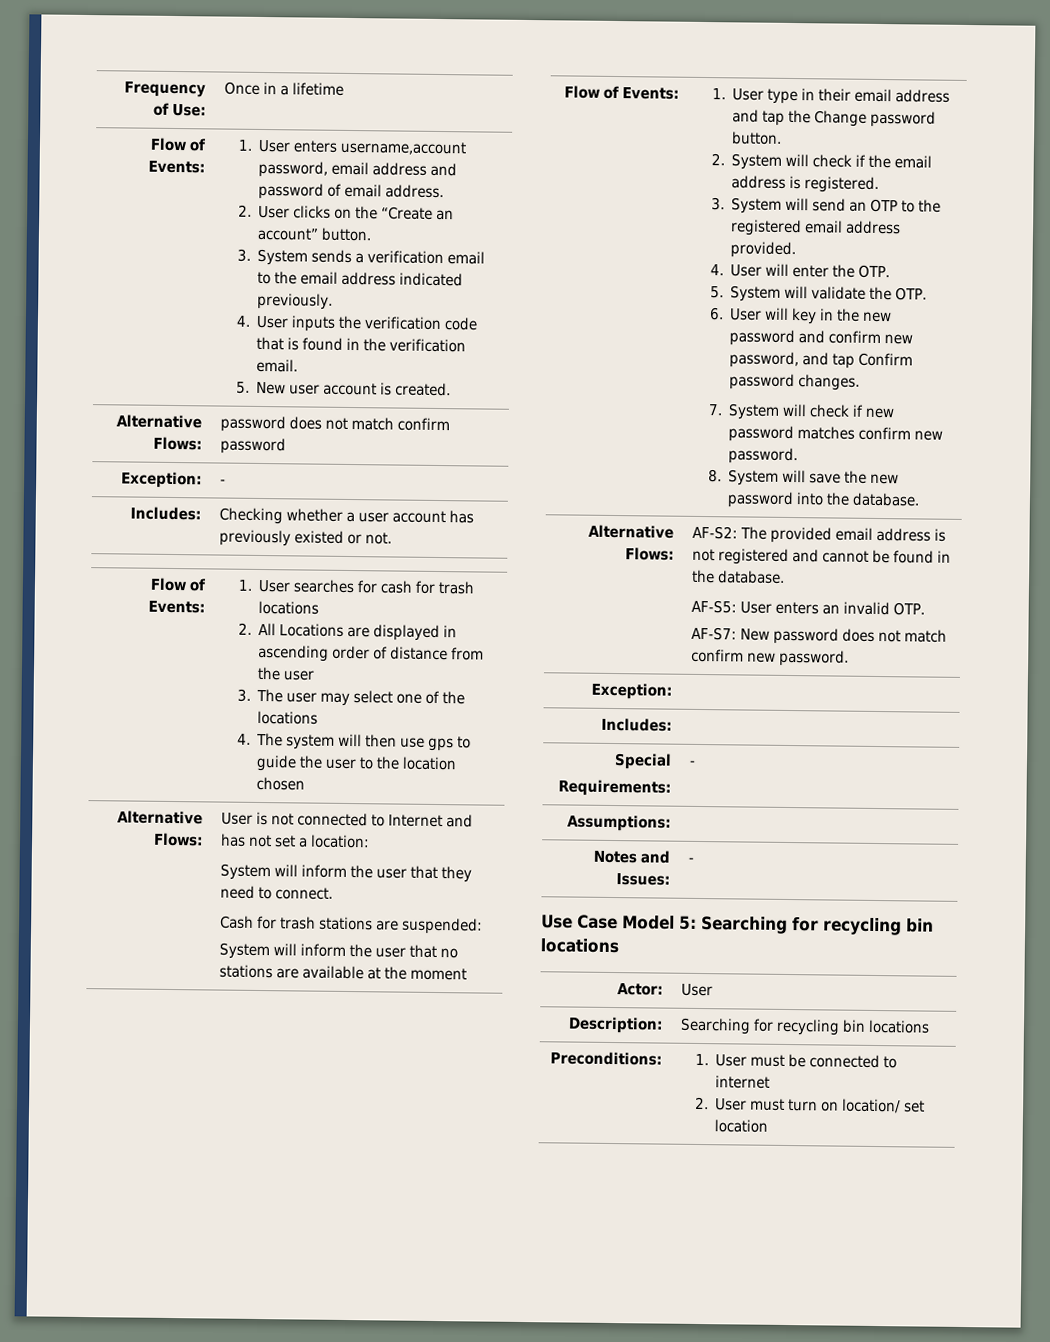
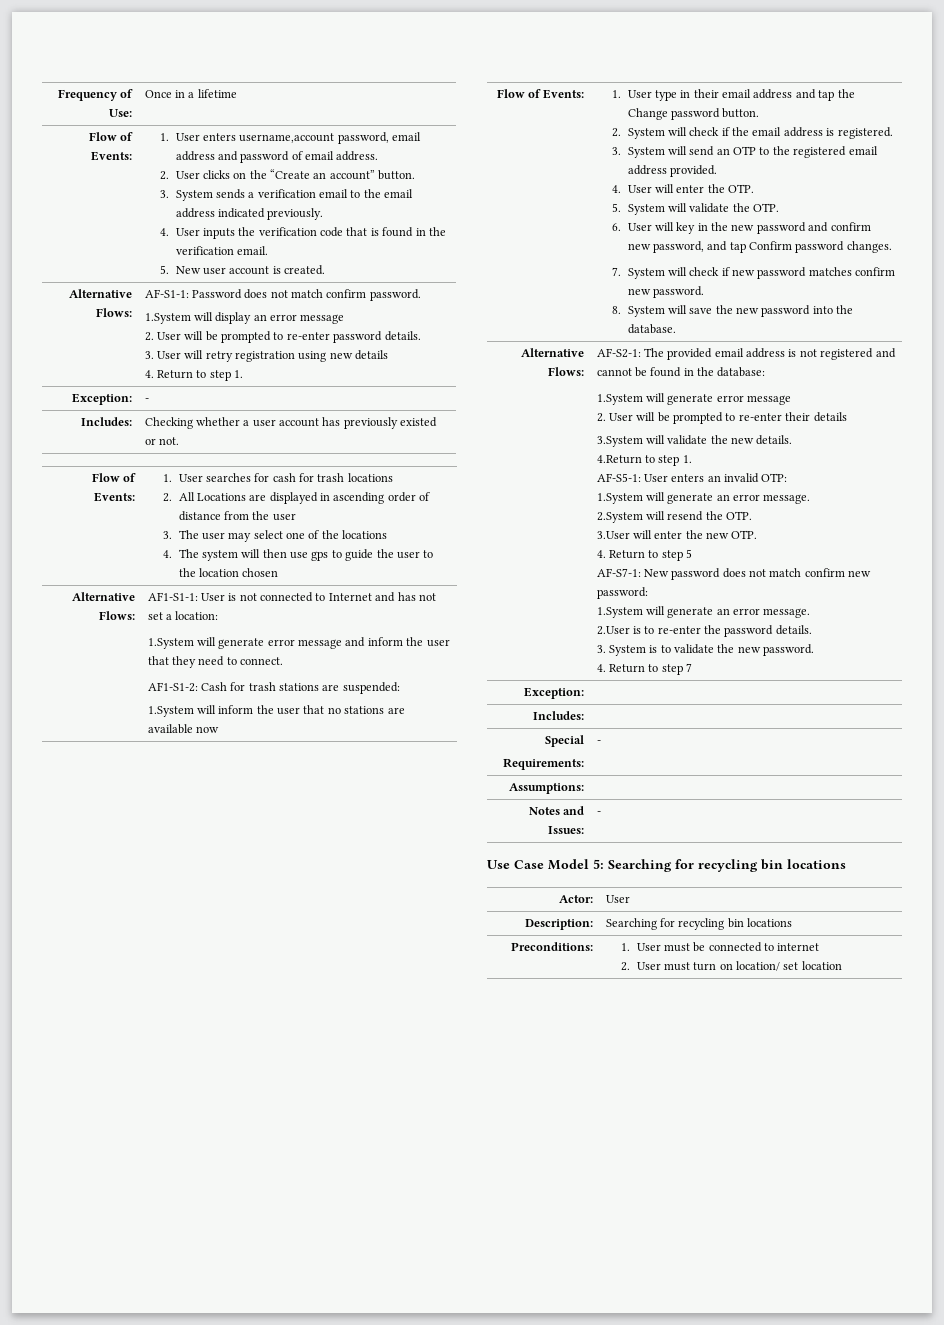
- Alternative Flows: | password does not match confirm password
+ Alternative Flows: | AF-S1-1: Password does not match confirm password.
+ 1.System will display an error message
+ 2. User will be prompted to re-enter password details.
+ 3. User will retry registration using new details
+ 4. Return to step 1.
- User is not connected to Internet and has not set a location:
+ AF1-S1-1: User is not connected to Internet and has not set a location:
- System will inform the user that they need to connect.
+ 1.System will generate error message and inform the user that they need to connect.
- Cash for trash stations are suspended:
+ AF1-S1-2: Cash for trash stations are suspended:
- System will inform the user that no stations are available at the moment
+ 1.System will inform the user that no stations are available now
- AF-S2: The provided email address is not registered and cannot be found in the database.
- AF-S5: User enters an invalid OTP.
- AF-S7: New password does not match confirm new password.
+ AF-S2-1: The provided email address is not registered and cannot be found in the database:
+ 1.System will generate error message
+ 2. User will be prompted to re-enter their details
+ 3.System will validate the new details.
+ 4.Return to step 1.
+ AF-S5-1: User enters an invalid OTP:
+ 1.System will generate an error message.
+ 2.System will resend the OTP.
+ 3.User will enter the new OTP.
+ 4. Return to step 5
+ AF-S7-1: New password does not match confirm new password:
+ 1.System will generate an error message.
+ 2.User is to re-enter the password details.
+ 3. System is to validate the new password.
+ 4. Return to step 7

